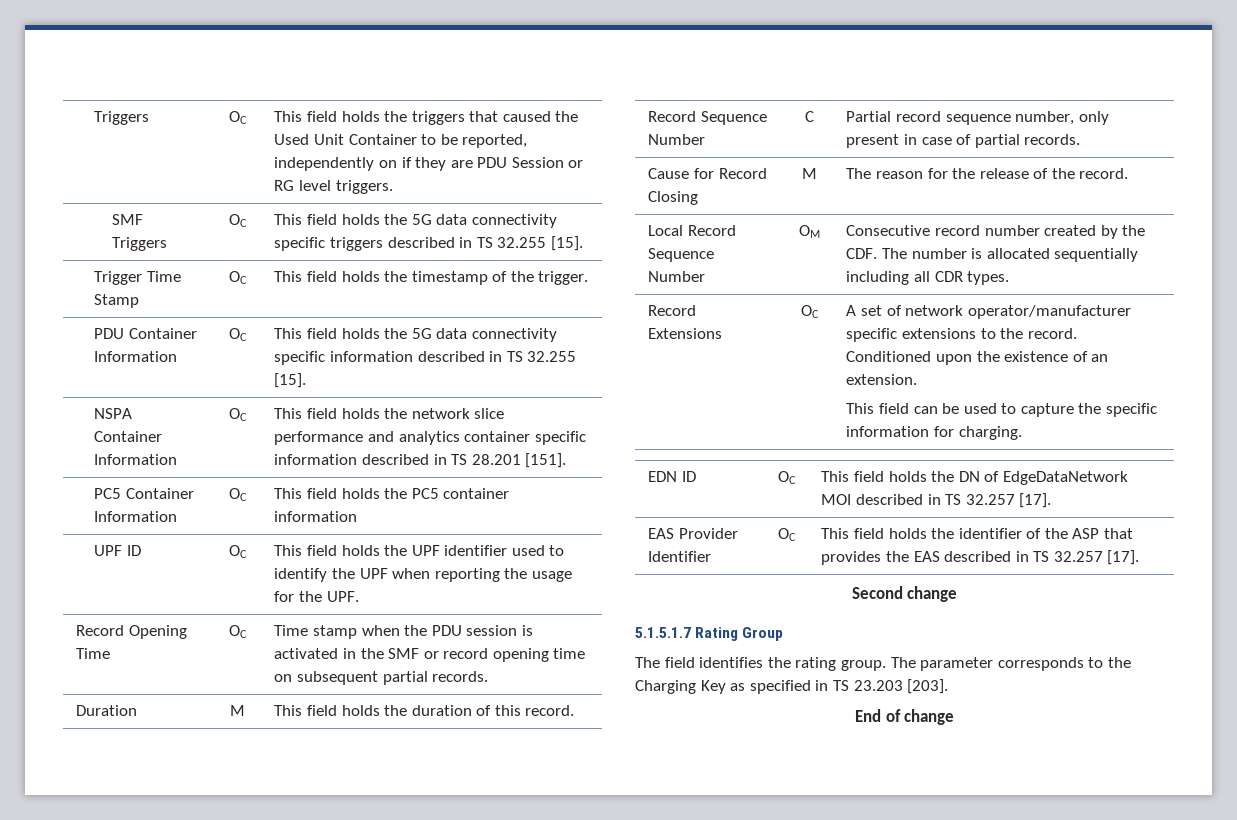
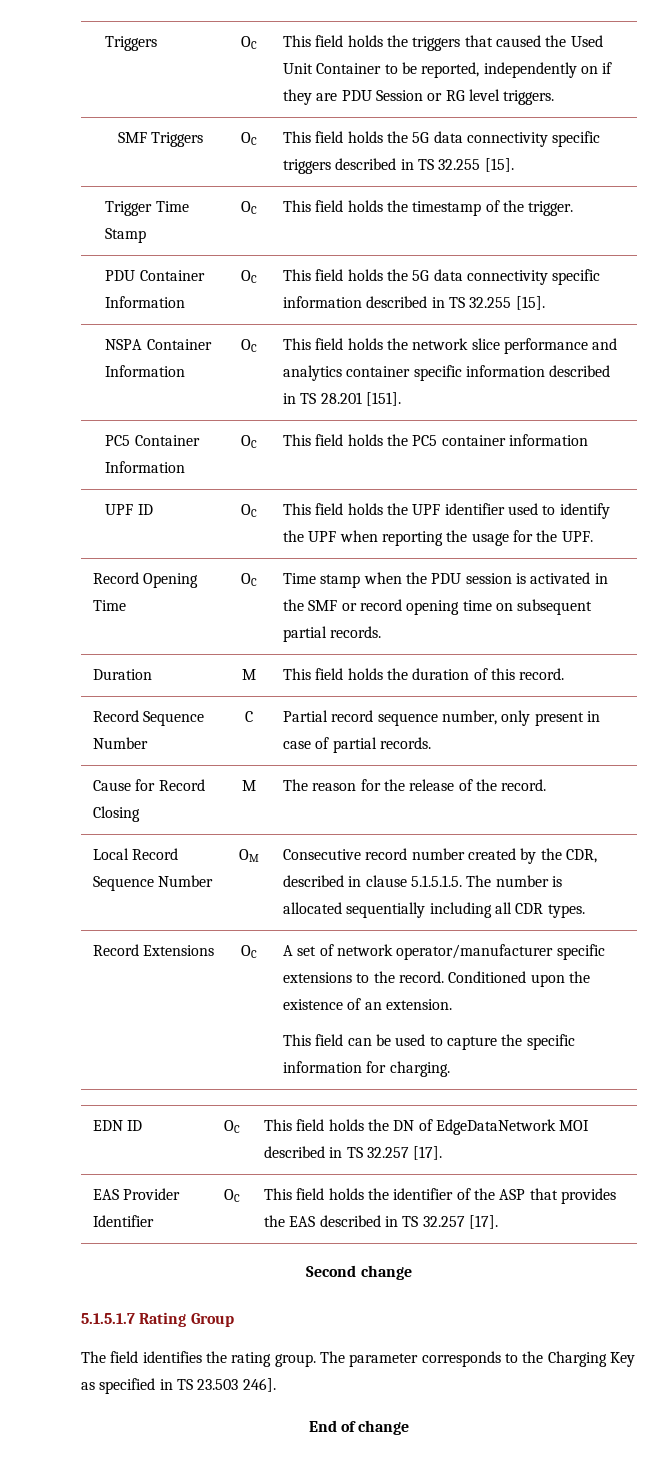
- Local Record Sequence Number | OM | Consecutive record number created by the CDF. The number is allocated sequentially including all CDR types.
+ Local Record Sequence Number | OM | Consecutive record number created by the CDR, described in clause 5.1.5.1.5. The number is allocated sequentially including all CDR types.
- The parameter corresponds to the Charging Key as specified in TS 23.203 [203].
+ The parameter corresponds to the Charging Key as specified in TS 23.503 246].

